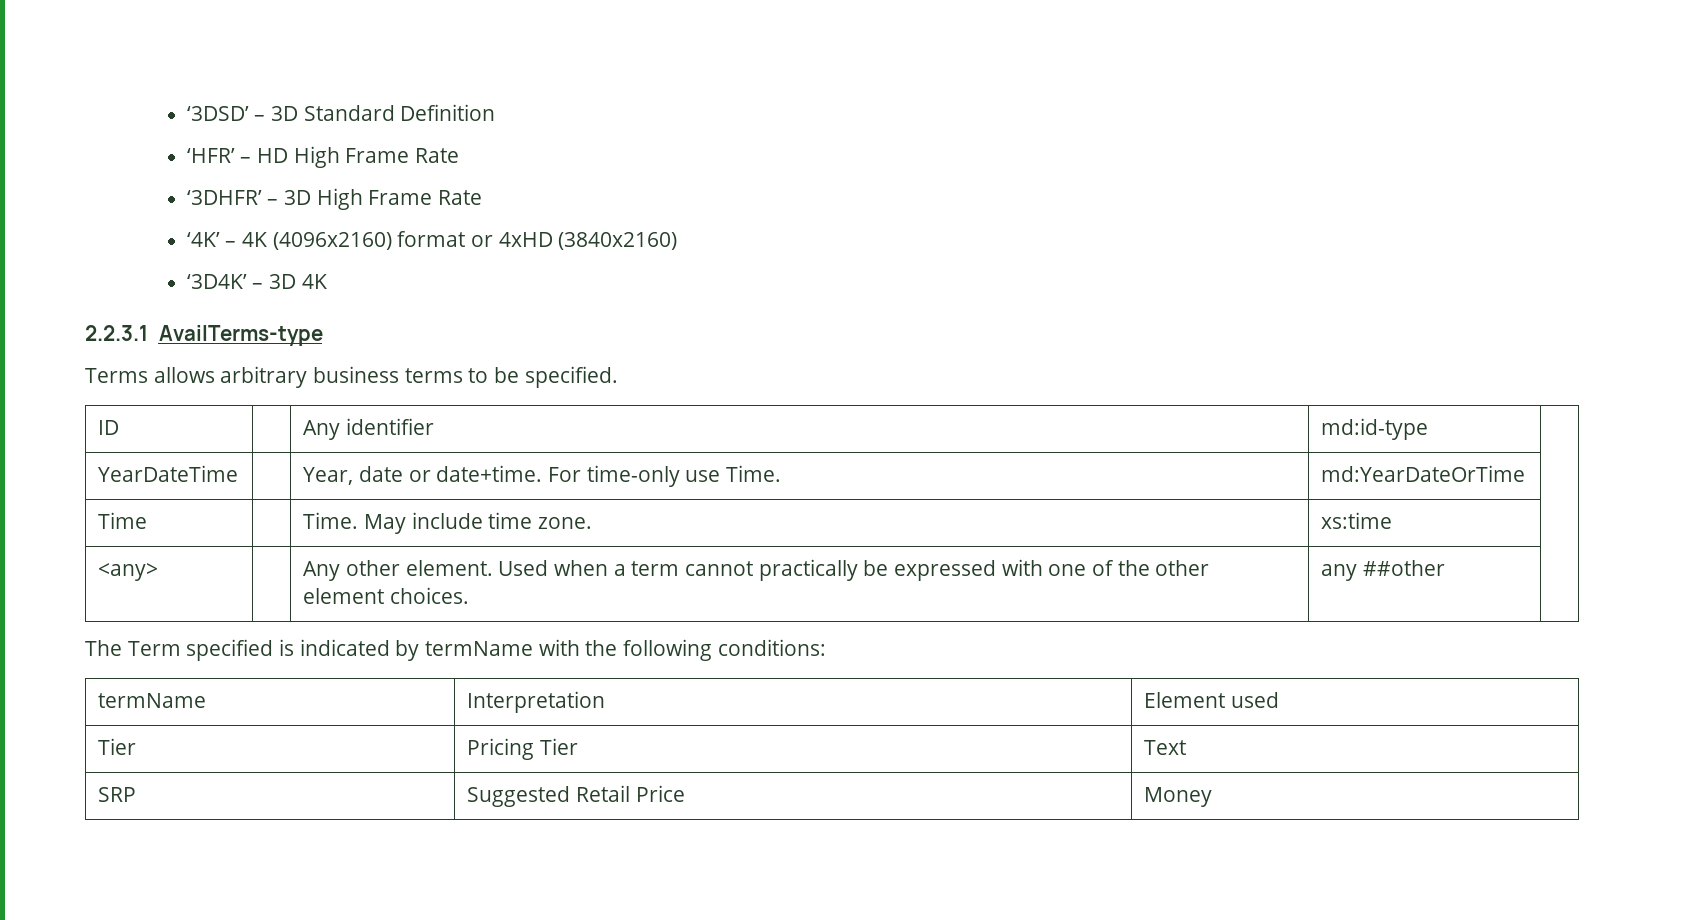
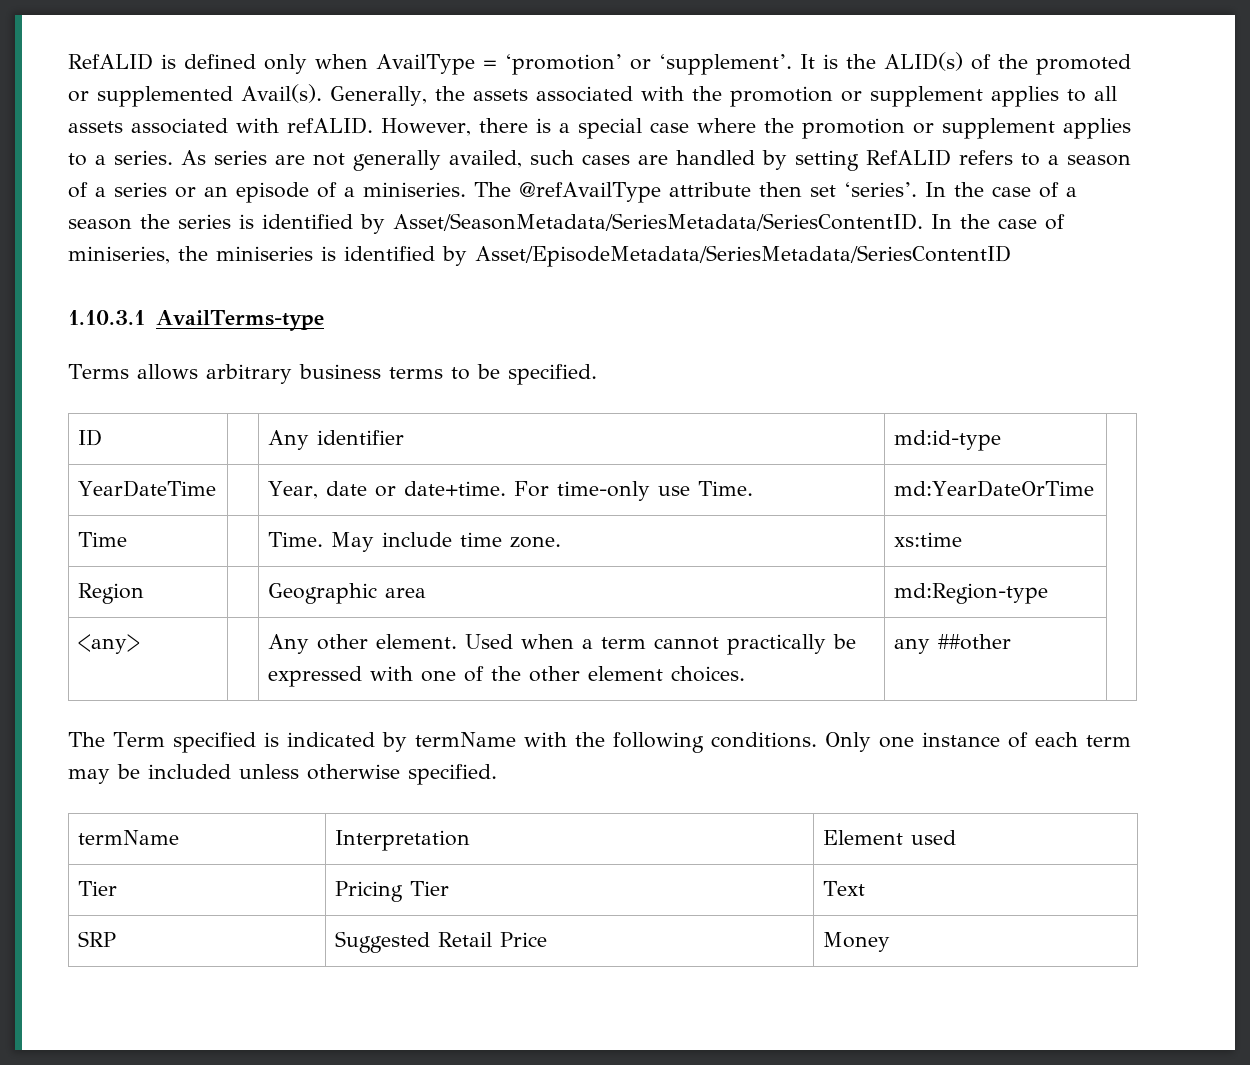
- ‘3DSD’ – 3D Standard Definition
- ‘HFR’ – HD High Frame Rate
- ‘3DHFR’ – 3D High Frame Rate
- ‘4K’ – 4K (4096x2160) format or 4xHD (3840x2160)
- ‘3D4K’ – 3D 4K
- 2.2.3.1 AvailTerms-type
+ RefALID is defined only when AvailType = ‘promotion’ or ‘supplement’. It is the ALID(s) of the promoted or supplemented Avail(s). Generally, the assets associated with the promotion or supplement applies to all assets associated with refALID. However, there is a special case where the promotion or supplement applies to a series. As series are not generally availed, such cases are handled by setting RefALID refers to a season of a series or an episode of a miniseries. The @refAvailType attribute then set ‘series’. In the case of a season the series is identified by Asset/SeasonMetadata/SeriesMetadata/SeriesContentID. In the case of miniseries, the miniseries is identified by Asset/EpisodeMetadata/SeriesMetadata/SeriesContentID
+ 1.10.3.1 AvailTerms-type
+ Region | | Geographic area | md:Region-type |
- The Term specified is indicated by termName with the following conditions:
+ The Term specified is indicated by termName with the following conditions. Only one instance of each term may be included unless otherwise specified.

